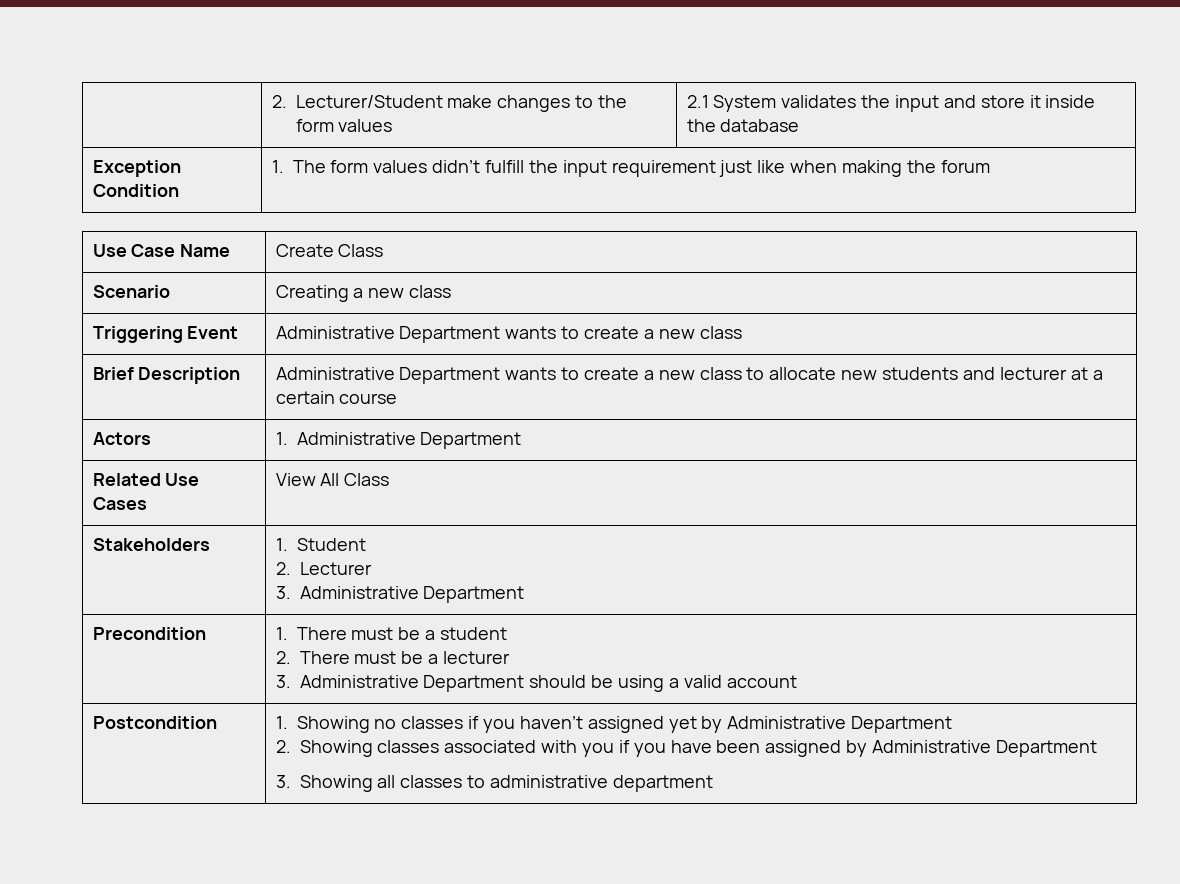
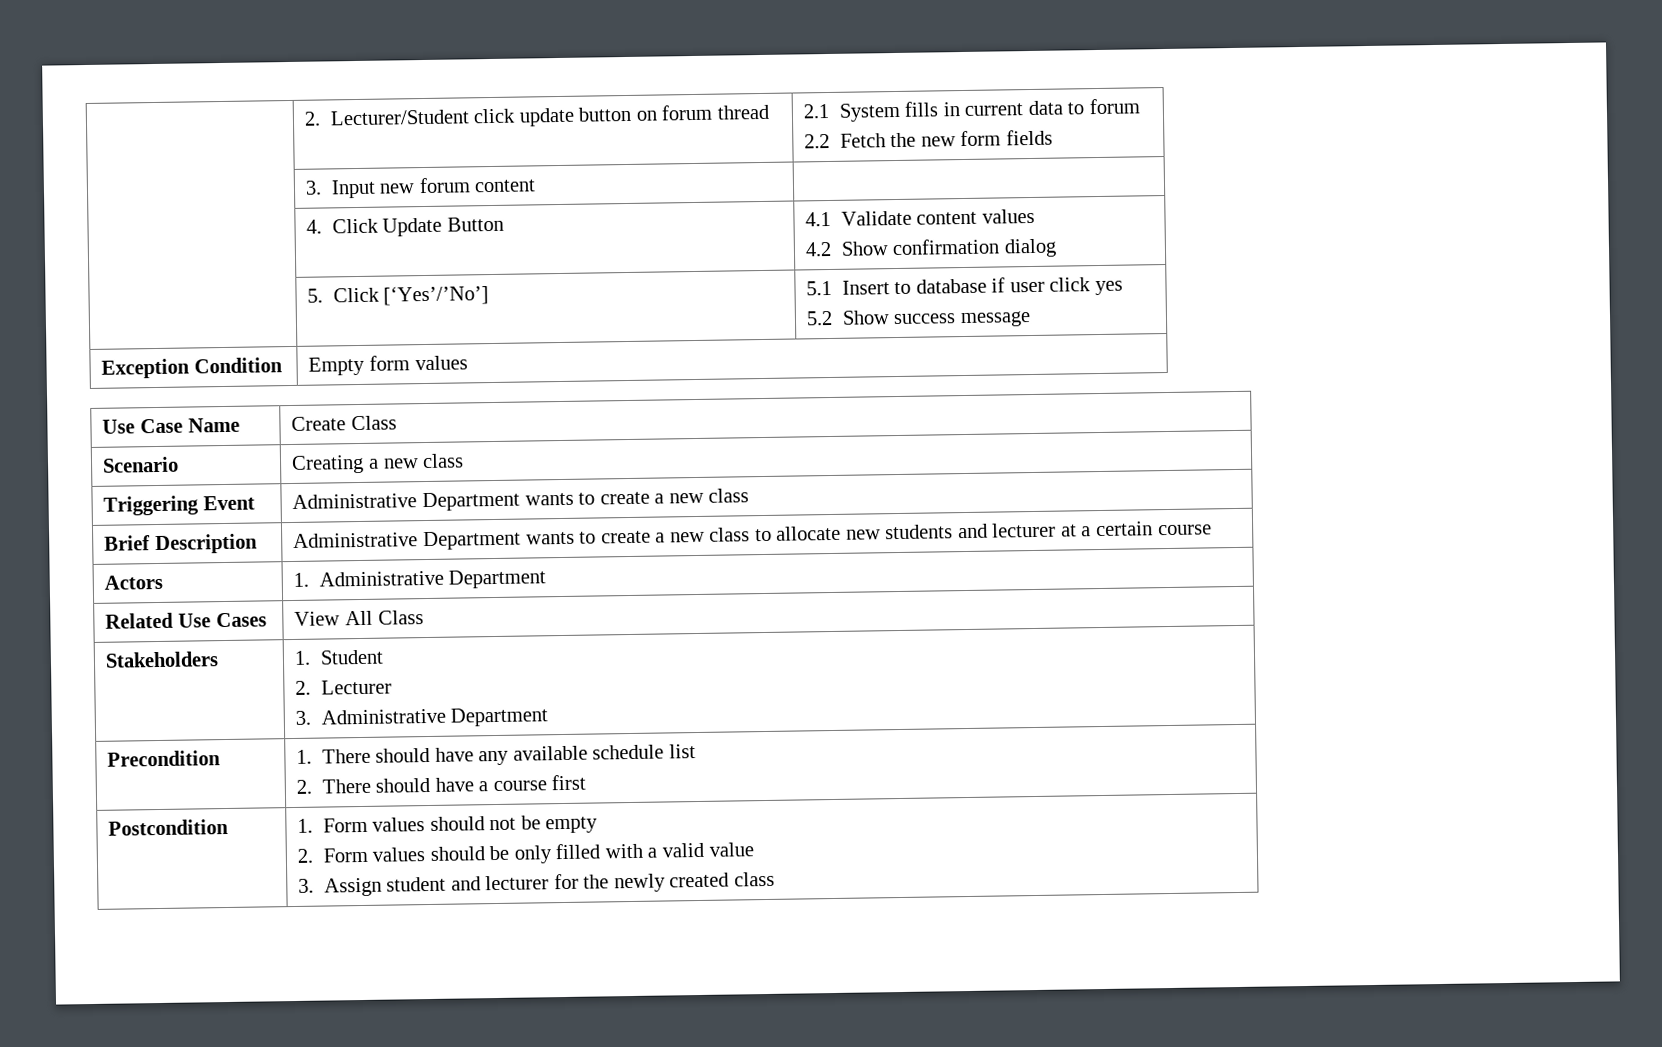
- | 2. Lecturer/Student make changes to the form values | 2.1 System validates the input and store it inside the database
+ | 2. Lecturer/Student click update button on forum thread | 2.1 System fills in current data to forum
+ 2.2 Fetch the new form fields
+ | 3. Input new forum content |
+ | 4. Click Update Button | 4.1 Validate content values
+ 4.2 Show confirmation dialog
+ | 5. Click [‘Yes’/’No’] | 5.1 Insert to database if user click yes
+ 5.2 Show success message
- Exception Condition | 1. The form values didn’t fulfill the input requirement just like when making the forum
+ Exception Condition | Empty form values
- Precondition | 1. There must be a student
- 2. There must be a lecturer
- 3. Administrative Department should be using a valid account
- Postcondition | 1. Showing no classes if you haven’t assigned yet by Administrative Department
- 2. Showing classes associated with you if you have been assigned by Administrative Department
- 3. Showing all classes to administrative department
+ Precondition | 1. There should have any available schedule list
+ 2. There should have a course first
+ Postcondition | 1. Form values should not be empty
+ 2. Form values should be only filled with a valid value
+ 3. Assign student and lecturer for the newly created class

